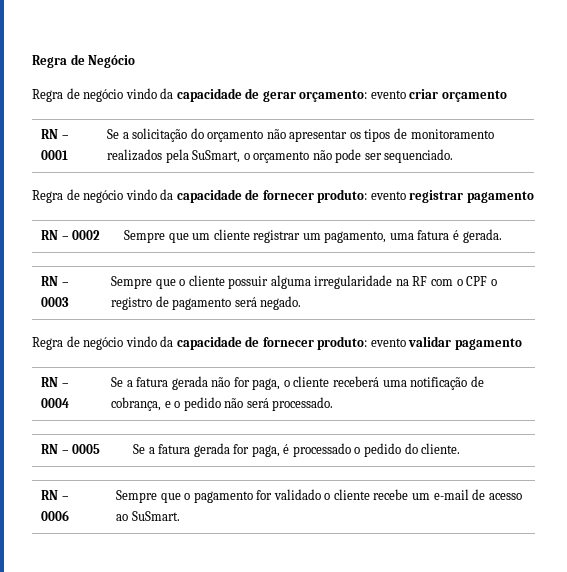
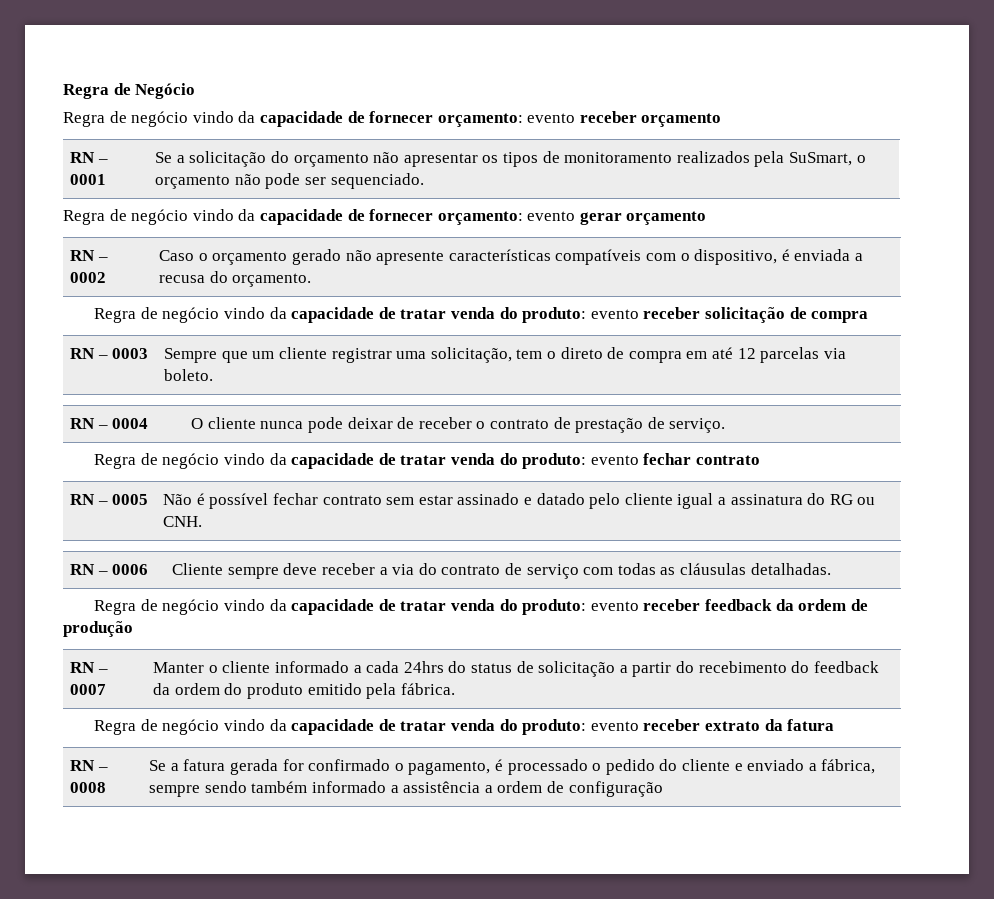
- Regra de negócio vindo da capacidade de gerar orçamento: evento criar orçamento
+ Regra de negócio vindo da capacidade de fornecer orçamento: evento receber orçamento
- Regra de negócio vindo da capacidade de fornecer produto: evento registrar pagamento
+ Regra de negócio vindo da capacidade de fornecer orçamento: evento gerar orçamento
- RN – 0002 | Sempre que um cliente registrar um pagamento, uma fatura é gerada.
- RN – 0003 | Sempre que o cliente possuir alguma irregularidade na RF com o CPF o registro de pagamento será negado.
- Regra de negócio vindo da capacidade de fornecer produto: evento validar pagamento
- RN – 0004 | Se a fatura gerada não for paga, o cliente receberá uma notificação de cobrança, e o pedido não será processado.
- RN – 0005 | Se a fatura gerada for paga, é processado o pedido do cliente.
- RN – 0006 | Sempre que o pagamento for validado o cliente recebe um e-mail de acesso ao SuSmart.
+ RN – 0002 | Caso o orçamento gerado não apresente características compatíveis com o dispositivo, é enviada a recusa do orçamento.
+ Regra de negócio vindo da capacidade de tratar venda do produto: evento receber solicitação de compra
+ RN – 0003 | Sempre que um cliente registrar uma solicitação, tem o direto de compra em até 12 parcelas via boleto.
+ RN – 0004 | O cliente nunca pode deixar de receber o contrato de prestação de serviço.
+ Regra de negócio vindo da capacidade de tratar venda do produto: evento fechar contrato
+ RN – 0005 | Não é possível fechar contrato sem estar assinado e datado pelo cliente igual a assinatura do RG ou CNH.
+ RN – 0006 | Cliente sempre deve receber a via do contrato de serviço com todas as cláusulas detalhadas.
+ Regra de negócio vindo da capacidade de tratar venda do produto: evento receber feedback da ordem de produção
+ RN – 0007 | Manter o cliente informado a cada 24hrs do status de solicitação a partir do recebimento do feedback da ordem do produto emitido pela fábrica.
+ Regra de negócio vindo da capacidade de tratar venda do produto: evento receber extrato da fatura
+ RN – 0008 | Se a fatura gerada for confirmado o pagamento, é processado o pedido do cliente e enviado a fábrica, sempre sendo também informado a assistência a ordem de configuração

